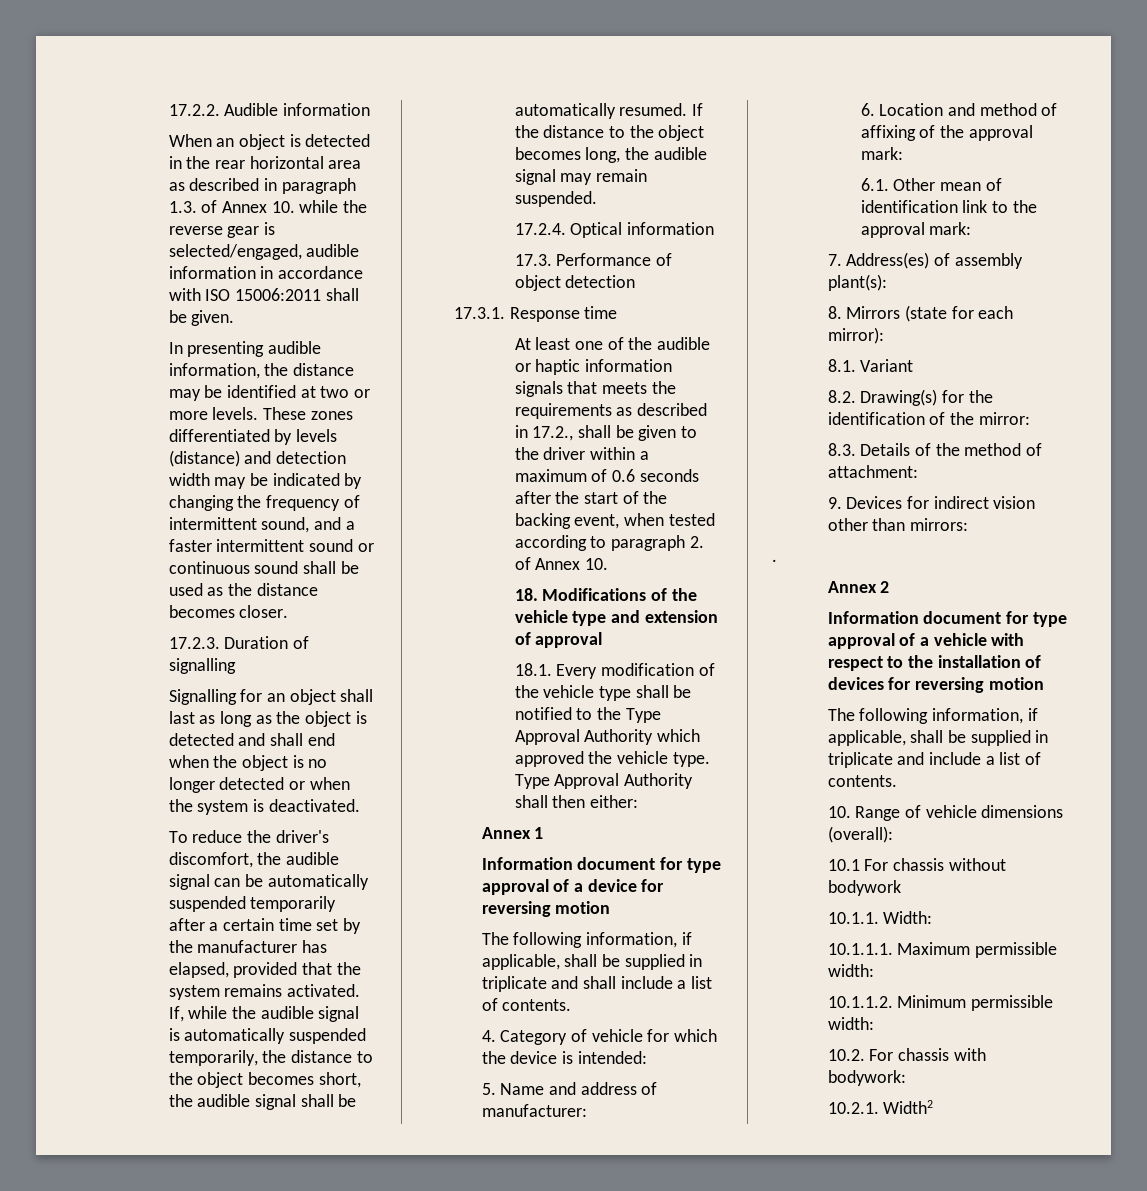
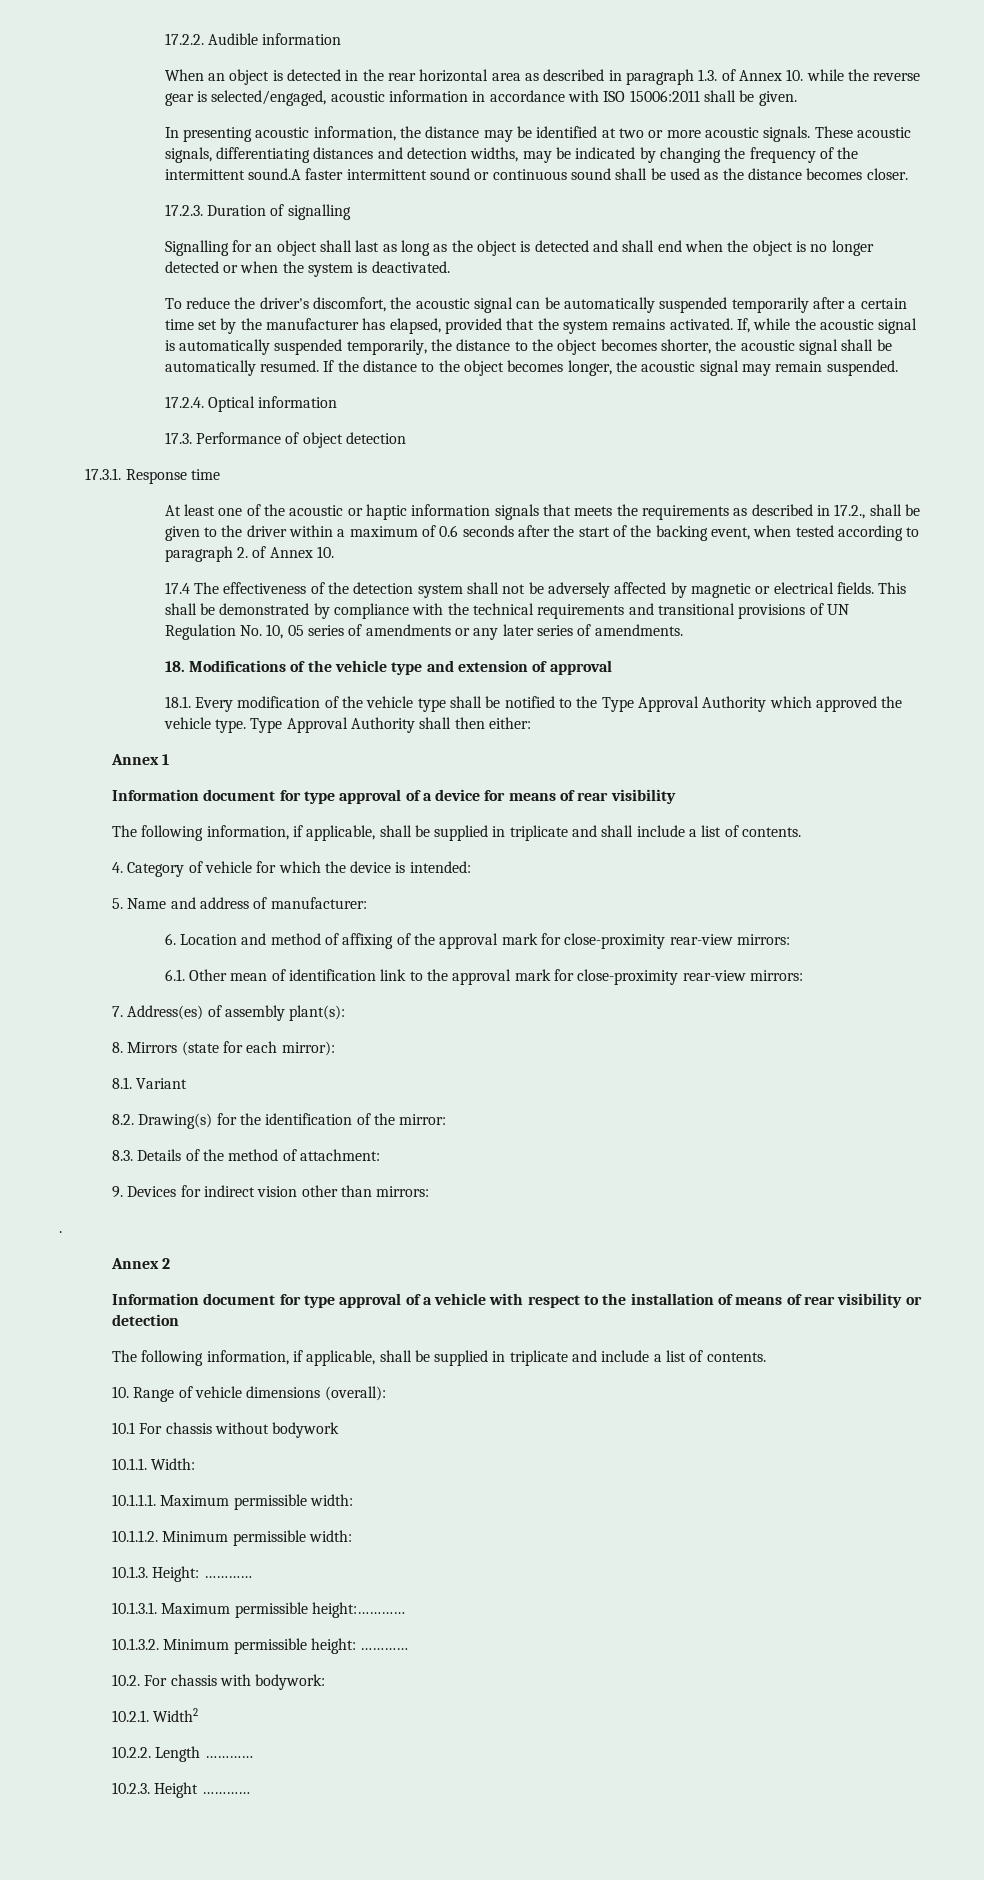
- When an object is detected in the rear horizontal area as described in paragraph 1.3. of Annex 10. while the reverse gear is selected/engaged, audible information in accordance with ISO 15006:2011 shall be given.
+ When an object is detected in the rear horizontal area as described in paragraph 1.3. of Annex 10. while the reverse gear is selected/engaged, acoustic information in accordance with ISO 15006:2011 shall be given.
- In presenting audible information, the distance may be identified at two or more levels. These zones differentiated by levels (distance) and detection width may be indicated by changing the frequency of intermittent sound, and a faster intermittent sound or continuous sound shall be used as the distance becomes closer.
+ In presenting acoustic information, the distance may be identified at two or more acoustic signals. These acoustic signals, differentiating distances and detection widths, may be indicated by changing the frequency of the intermittent sound.A faster intermittent sound or continuous sound shall be used as the distance becomes closer.
- To reduce the driver's discomfort, the audible signal can be automatically suspended temporarily after a certain time set by the manufacturer has elapsed, provided that the system remains activated.
+ To reduce the driver's discomfort, the acoustic signal can be automatically suspended temporarily after a certain time set by the manufacturer has elapsed, provided that the system remains activated.
- If, while the audible signal is automatically suspended temporarily, the distance to the object becomes short, the audible signal shall be automatically resumed.
+ If, while the acoustic signal is automatically suspended temporarily, the distance to the object becomes shorter, the acoustic signal shall be automatically resumed.
- If the distance to the object becomes long, the audible signal may remain suspended.
+ If the distance to the object becomes longer, the acoustic signal may remain suspended.
- At least one of the audible or haptic information signals that meets the requirements as described in 17.2., shall be given to the driver within a maximum of 0.6 seconds after the start of the backing event, when tested according to paragraph 2. of Annex 10.
+ At least one of the acoustic or haptic information signals that meets the requirements as described in 17.2., shall be given to the driver within a maximum of 0.6 seconds after the start of the backing event, when tested according to paragraph 2. of Annex 10.
+ 17.4 The effectiveness of the detection system shall not be adversely affected by magnetic or electrical fields. This shall be demonstrated by compliance with the technical requirements and transitional provisions of UN Regulation No. 10, 05 series of amendments or any later series of amendments.
- Information document for type approval of a device for reversing motion
+ Information document for type approval of a device for means of rear visibility
- 6. Location and method of affixing of the approval mark:
+ 6. Location and method of affixing of the approval mark for close-proximity rear-view mirrors:
- 6.1. Other mean of identification link to the approval mark:
+ 6.1. Other mean of identification link to the approval mark for close-proximity rear-view mirrors:
- Information document for type approval of a vehicle with respect to the installation of devices for reversing motion
+ Information document for type approval of a vehicle with respect to the installation of means of rear visibility or detection
+ 10.1.3. Height: …………
+ 10.1.3.1. Maximum permissible height:…………
+ 10.1.3.2. Minimum permissible height: …………
+ 10.2.2. Length …………
+ 10.2.3. Height …………

